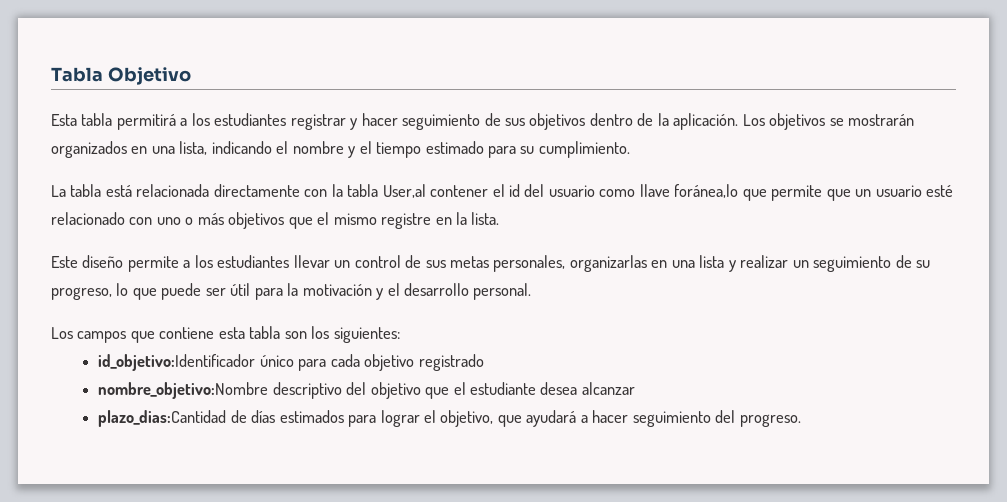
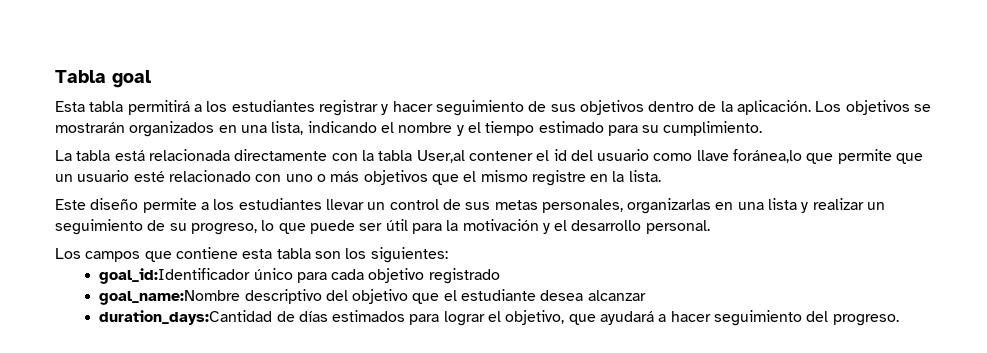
- Tabla Objetivo
+ Tabla goal
- id_objetivo:Identificador único para cada objetivo registrado
+ goal_id:Identificador único para cada objetivo registrado
- nombre_objetivo:Nombre descriptivo del objetivo que el estudiante desea alcanzar
+ goal_name:Nombre descriptivo del objetivo que el estudiante desea alcanzar
- plazo_dias:Cantidad de días estimados para lograr el objetivo, que ayudará a hacer seguimiento del progreso.
+ duration_days:Cantidad de días estimados para lograr el objetivo, que ayudará a hacer seguimiento del progreso.

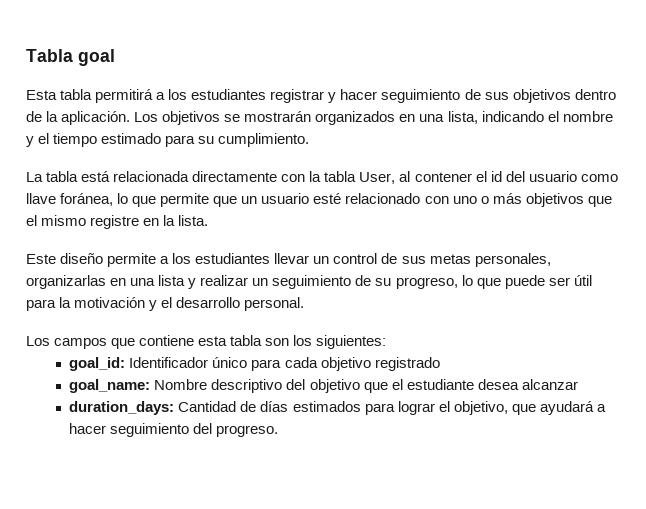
- La tabla está relacionada directamente con la tabla User,al contener el id del usuario como llave foránea,lo que permite que un usuario esté relacionado con uno o más objetivos que el mismo registre en la lista.
+ La tabla está relacionada directamente con la tabla User, al contener el id del usuario como llave foránea, lo que permite que un usuario esté relacionado con uno o más objetivos que el mismo registre en la lista.
- goal_id:Identificador único para cada objetivo registrado
+ goal_id: Identificador único para cada objetivo registrado
- goal_name:Nombre descriptivo del objetivo que el estudiante desea alcanzar
+ goal_name: Nombre descriptivo del objetivo que el estudiante desea alcanzar
- duration_days:Cantidad de días estimados para lograr el objetivo, que ayudará a hacer seguimiento del progreso.
+ duration_days: Cantidad de días estimados para lograr el objetivo, que ayudará a hacer seguimiento del progreso.

